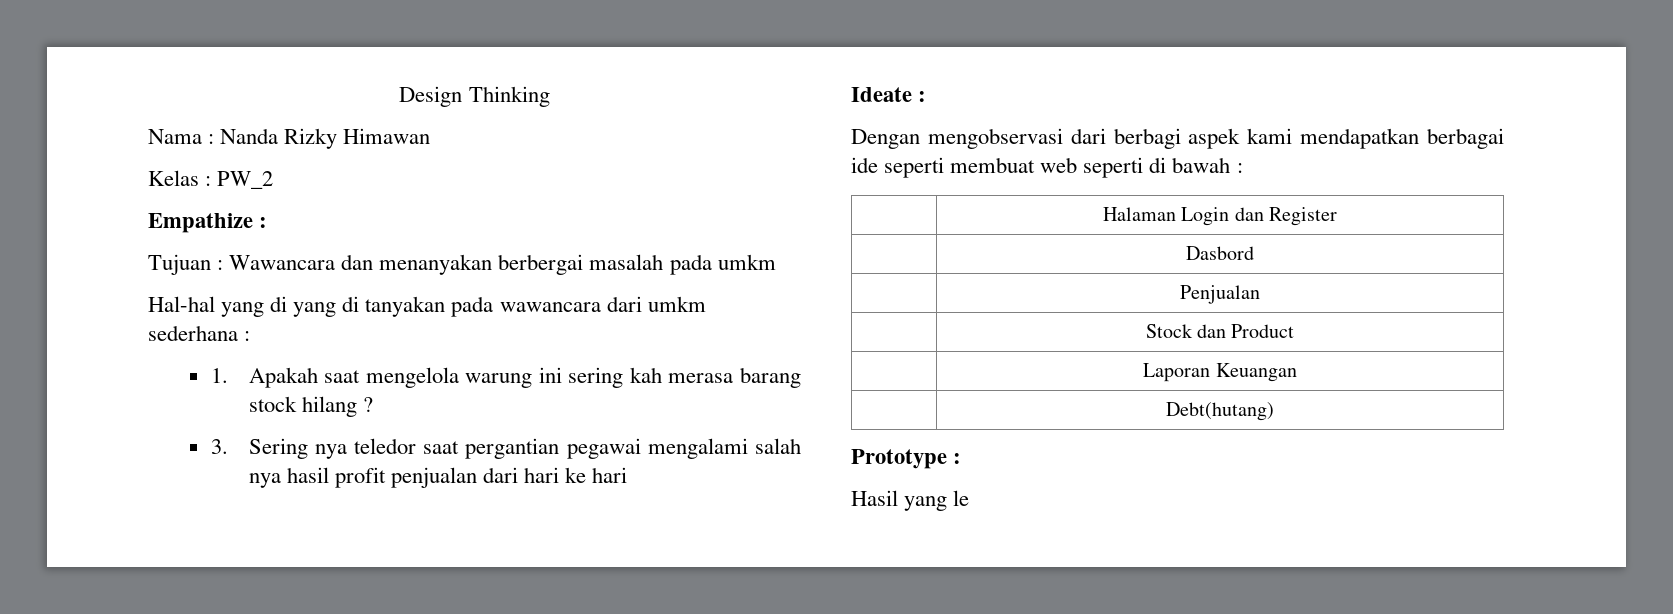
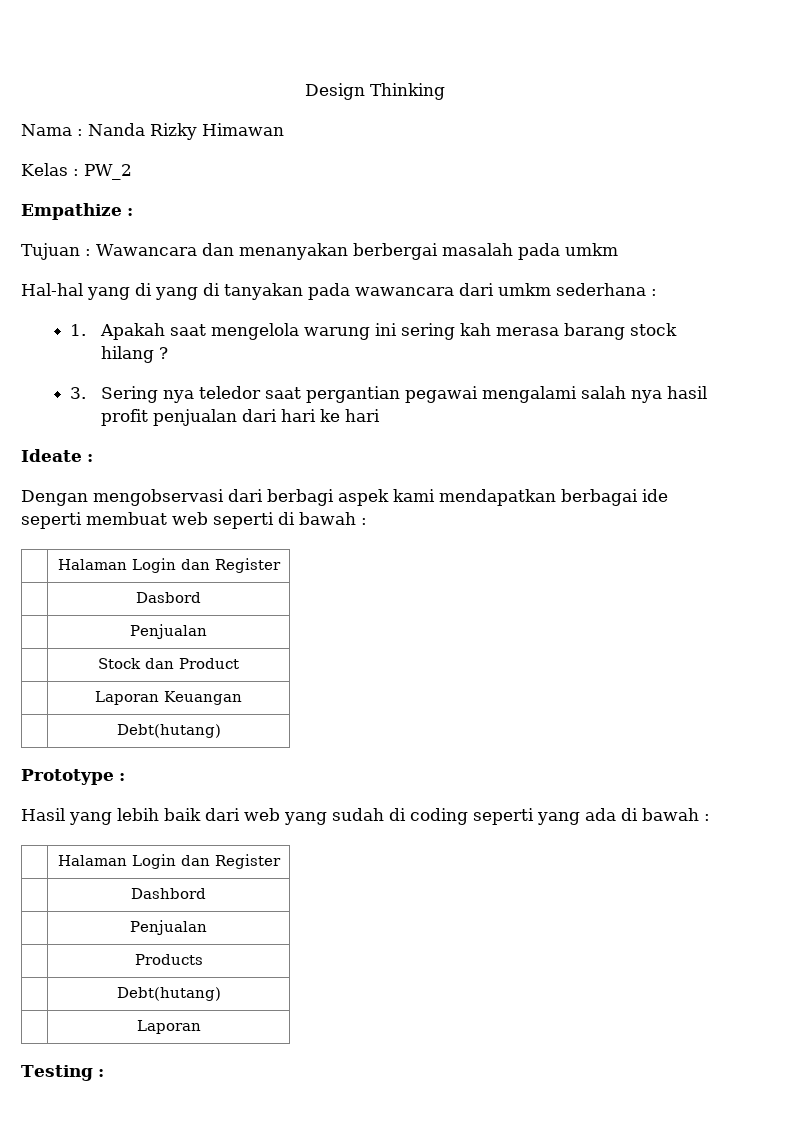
- Hasil yang le
+ Hasil yang lebih baik dari web yang sudah di coding seperti yang ada di bawah :
+ | Halaman Login dan Register
+ | Dashbord
+ | Penjualan
+ | Products
+ | Debt(hutang)
+ | Laporan
+ Testing :

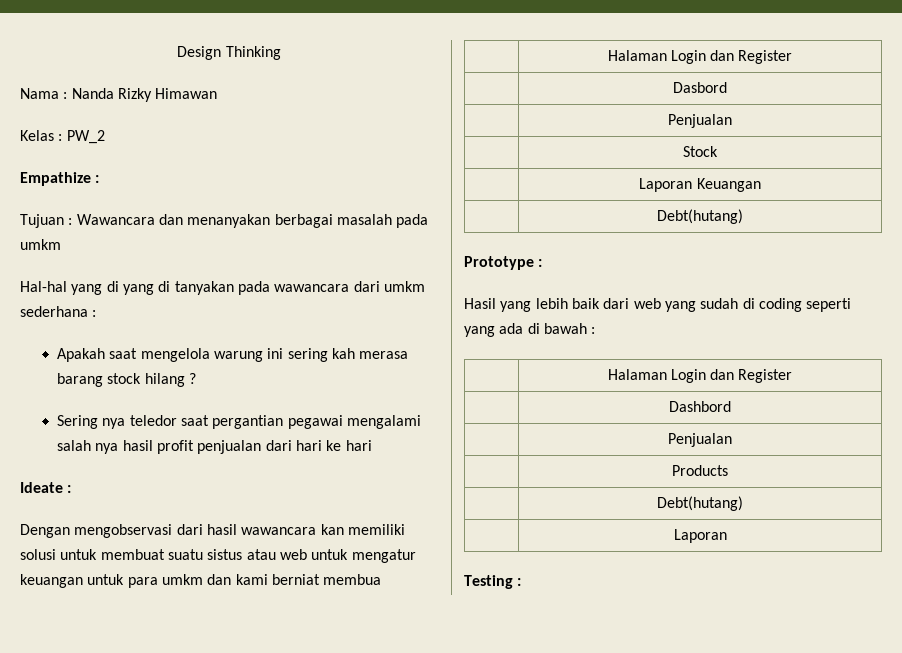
- Tujuan : Wawancara dan menanyakan berbergai masalah pada umkm
+ Tujuan : Wawancara dan menanyakan berbagai masalah pada umkm
- 1. Apakah saat mengelola warung ini sering kah merasa barang stock hilang ?
+ Apakah saat mengelola warung ini sering kah merasa barang stock hilang ?
- 3. Sering nya teledor saat pergantian pegawai mengalami salah nya hasil profit penjualan dari hari ke hari
+ Sering nya teledor saat pergantian pegawai mengalami salah nya hasil profit penjualan dari hari ke hari
- Dengan mengobservasi dari berbagi aspek kami mendapatkan berbagai ide seperti membuat web seperti di bawah :
+ Dengan mengobservasi dari hasil wawancara kan memiliki solusi untuk membuat suatu sistus atau web untuk mengatur keuangan untuk para umkm dan kami berniat membua
- | Stock dan Product
+ | Stock

